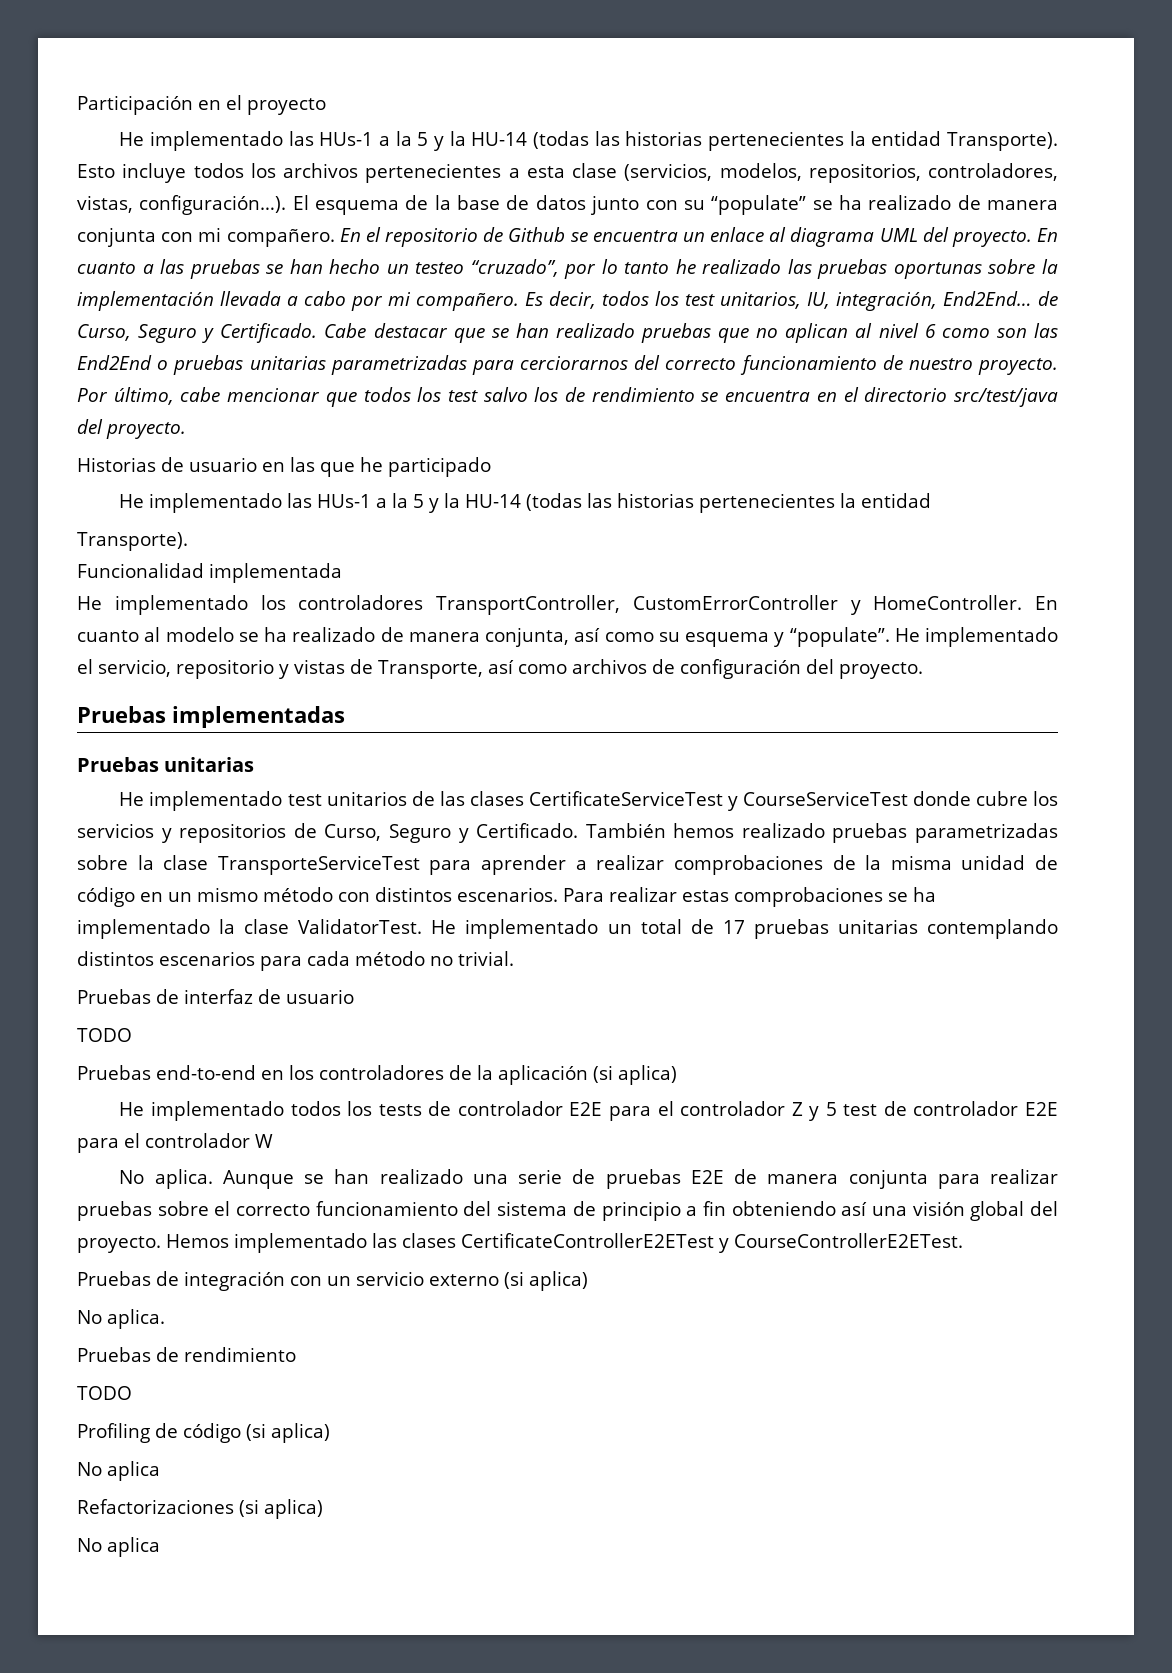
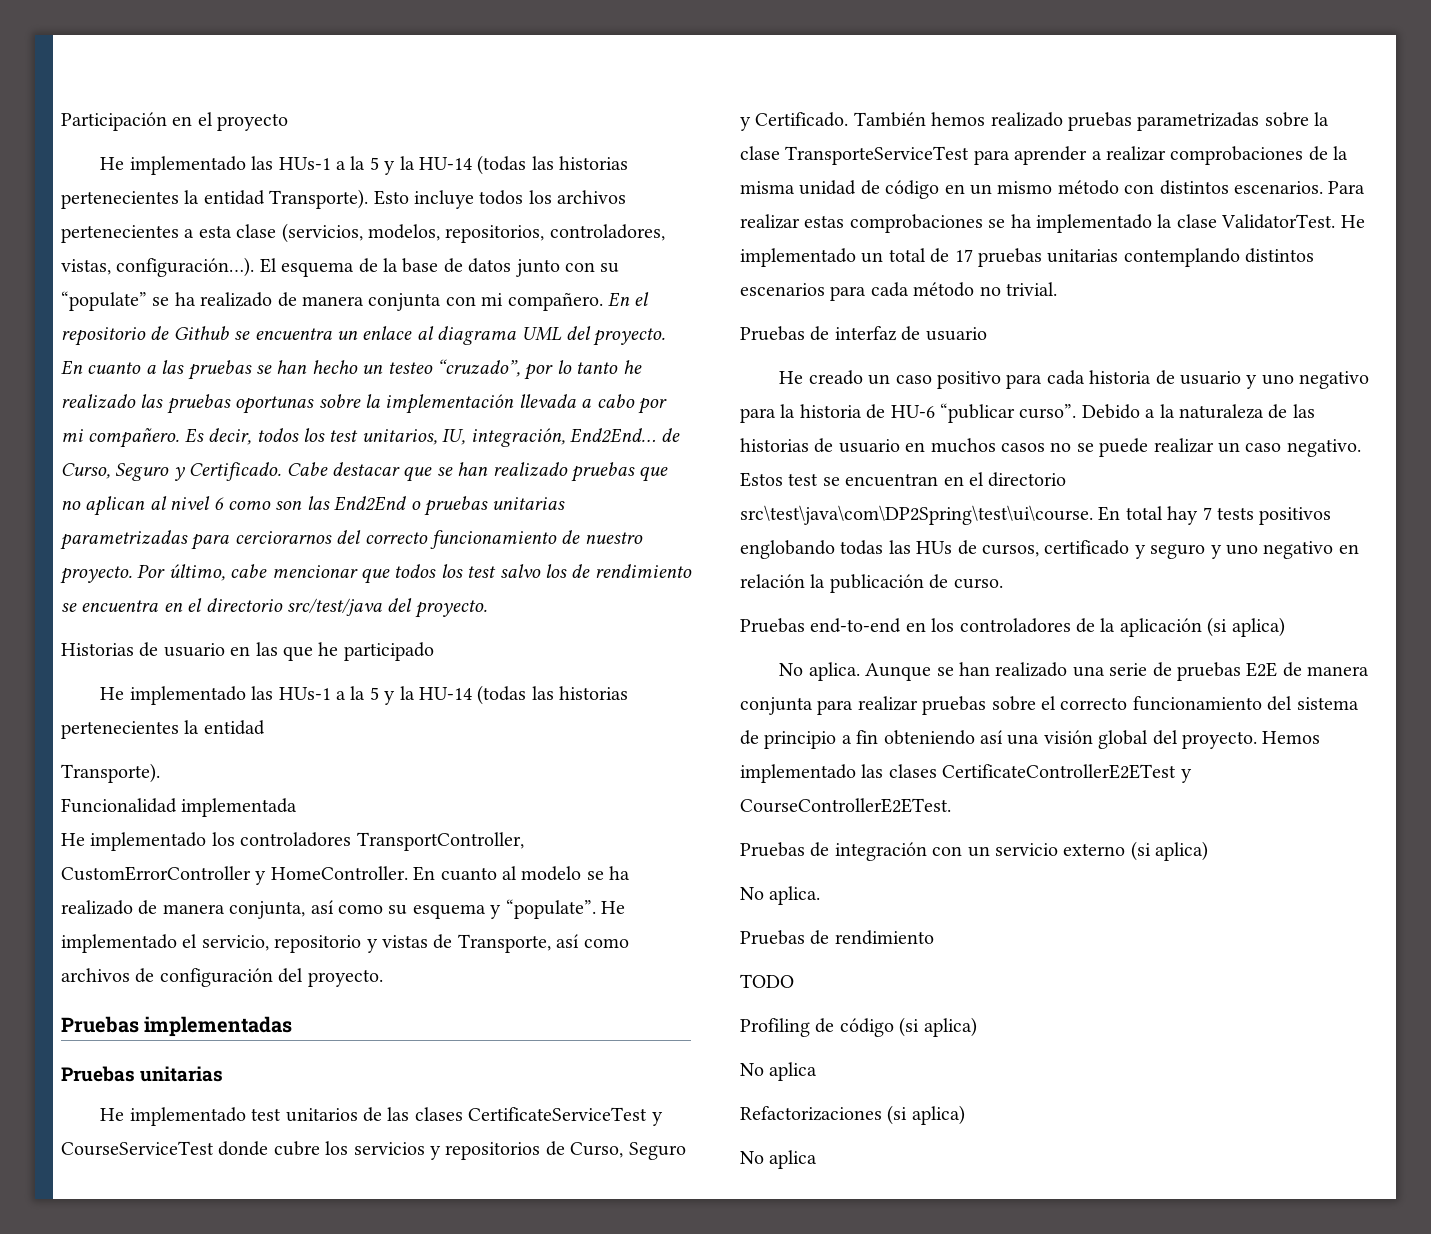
  Pruebas de interfaz de usuario
- TODO
+ He creado un caso positivo para cada historia de usuario y uno negativo para la historia de HU-6 “publicar curso”. Debido a la naturaleza de las historias de usuario en muchos casos no se puede realizar un caso negativo. Estos test se encuentran en el directorio src\test\java\com\DP2Spring\test\ui\course. En total hay 7 tests positivos englobando todas las HUs de cursos, certificado y seguro y uno negativo en relación la publicación de curso.
- He implementado todos los tests de controlador E2E para el controlador Z y 5 test de controlador E2E para el controlador W

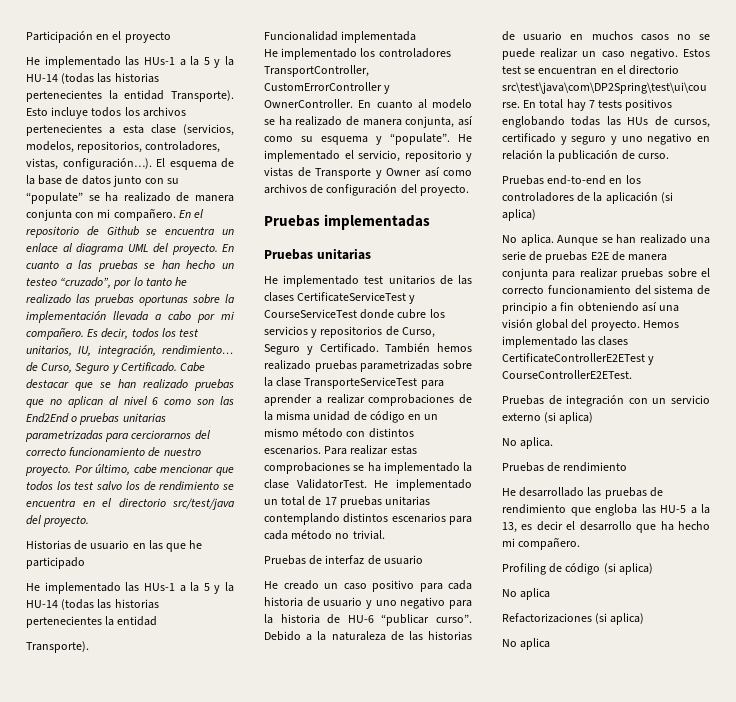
- Es decir, todos los test unitarios, IU, integración, End2End… de Curso, Seguro y Certificado.
+ Es decir, todos los test unitarios, IU, integración, rendimiento… de Curso, Seguro y Certificado.
- He implementado los controladores TransportController, CustomErrorController y HomeController.
+ He implementado los controladores TransportController, CustomErrorController y OwnerController.
- He implementado el servicio, repositorio y vistas de Transporte, así como archivos de configuración del proyecto.
+ He implementado el servicio, repositorio y vistas de Transporte y Owner así como archivos de configuración del proyecto.
- TODO
+ He desarrollado las pruebas de rendimiento que engloba las HU-5 a la 13, es decir el desarrollo que ha hecho mi compañero.

